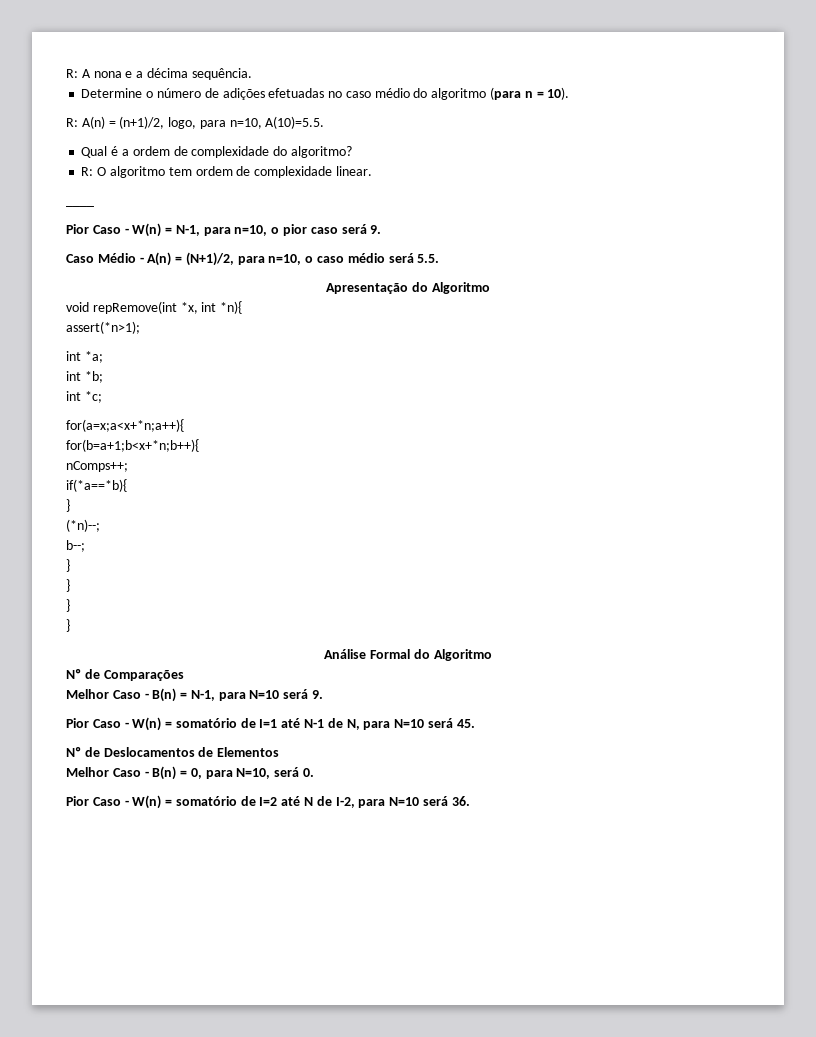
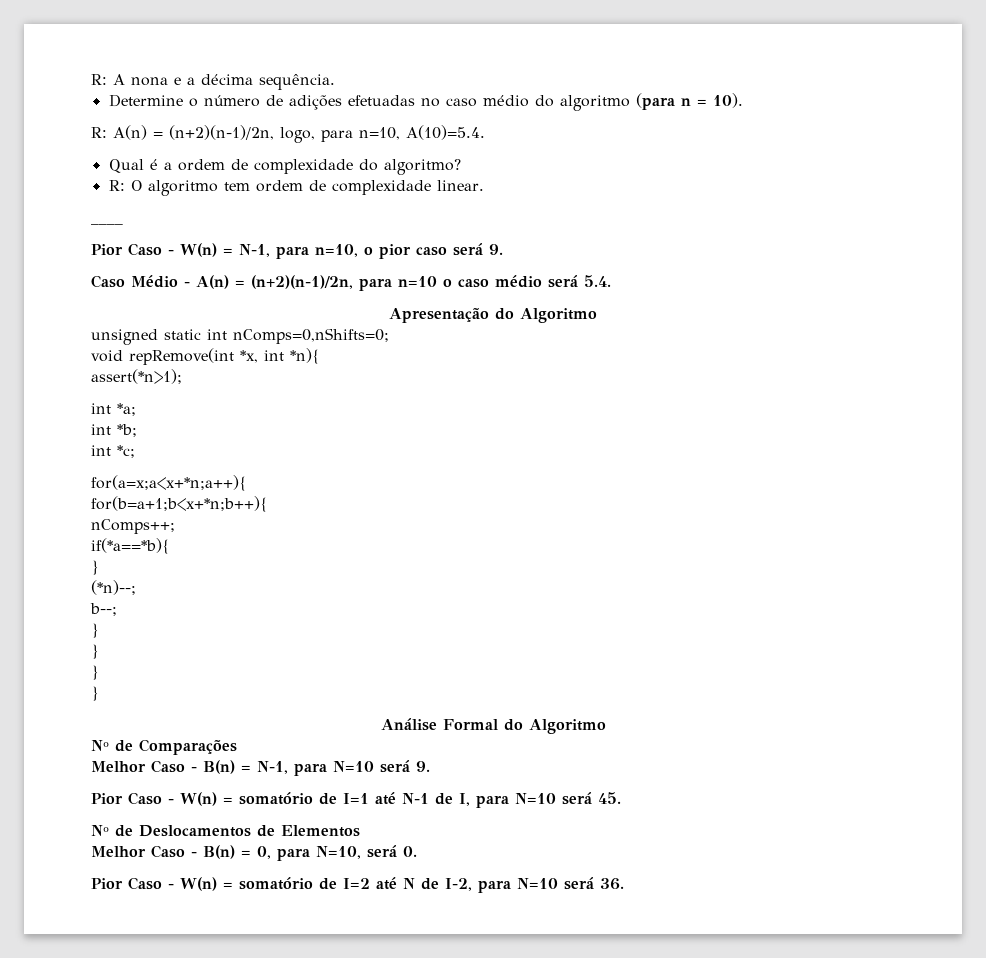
- R: A(n) = (n+1)/2, logo, para n=10, A(10)=5.5.
+ R: A(n) = (n+2)(n-1)/2n, logo, para n=10, A(10)=5.4.
- Caso Médio - A(n) = (N+1)/2, para n=10, o caso médio será 5.5.
+ Caso Médio - A(n) = (n+2)(n-1)/2n, para n=10 o caso médio será 5.4.
+ unsigned static int nComps=0,nShifts=0;
- Pior Caso - W(n) = somatório de I=1 até N-1 de N, para N=10 será 45.
+ Pior Caso - W(n) = somatório de I=1 até N-1 de I, para N=10 será 45.

